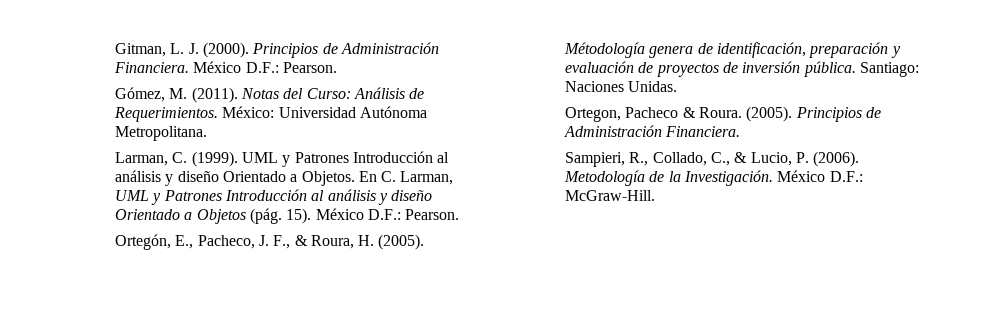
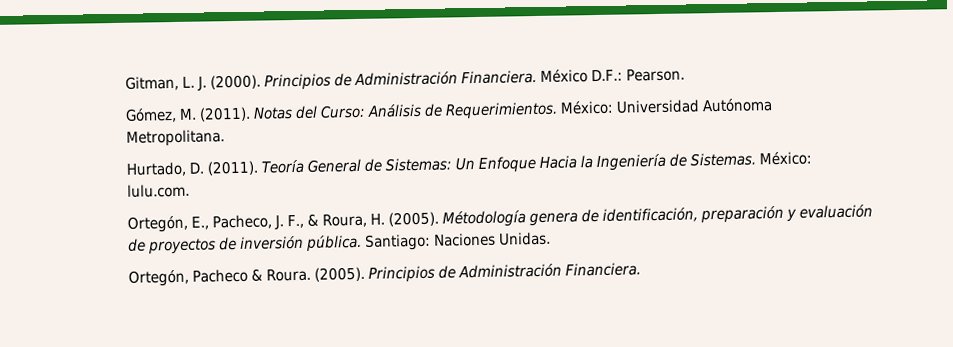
- Larman, C. (1999). UML y Patrones Introducción al análisis y diseño Orientado a Objetos. En C. Larman, UML y Patrones Introducción al análisis y diseño Orientado a Objetos (pág. 15). México D.F.: Pearson.
+ Hurtado, D. (2011). Teoría General de Sistemas: Un Enfoque Hacia la Ingeniería de Sistemas. México: lulu.com.
- Ortegon, Pacheco & Roura.
+ Ortegón, Pacheco & Roura.
- Sampieri, R., Collado, C., & Lucio, P. (2006). Metodología de la Investigación. México D.F.: McGraw-Hill.

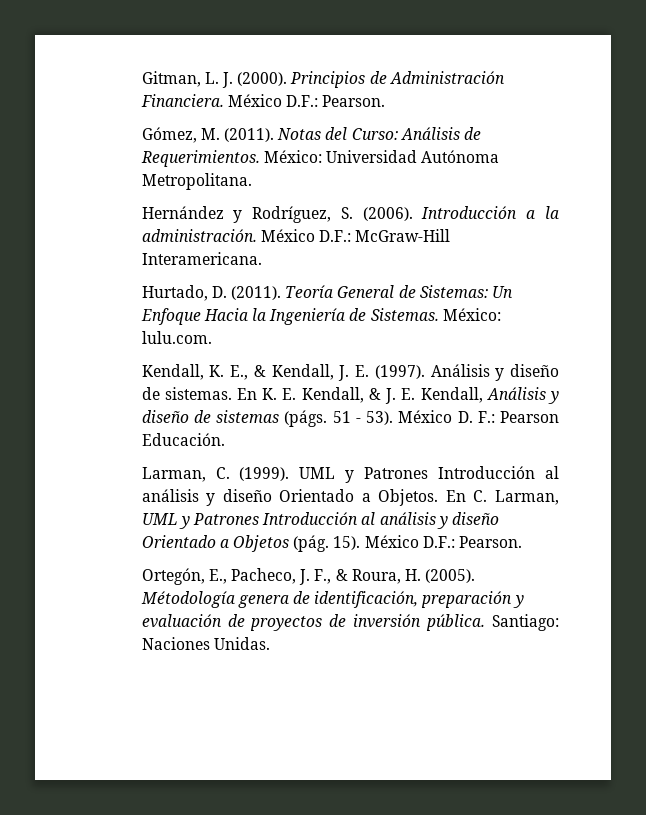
+ Hernández y Rodríguez, S. (2006). Introducción a la administración. México D.F.: McGraw-Hill Interamericana.
+ Kendall, K. E., & Kendall, J. E. (1997). Análisis y diseño de sistemas. En K. E. Kendall, & J. E. Kendall, Análisis y diseño de sistemas (págs. 51 - 53). México D. F.: Pearson Educación.
+ Larman, C. (1999). UML y Patrones Introducción al análisis y diseño Orientado a Objetos. En C. Larman, UML y Patrones Introducción al análisis y diseño Orientado a Objetos (pág. 15). México D.F.: Pearson.
- Ortegón, Pacheco & Roura. (2005). Principios de Administración Financiera.

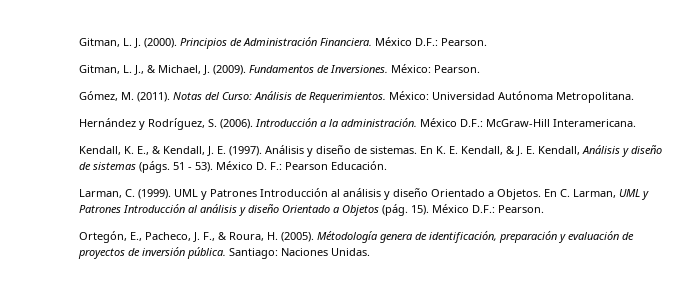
+ Gitman, L. J., & Michael, J. (2009). Fundamentos de Inversiones. México: Pearson.
- Hurtado, D. (2011). Teoría General de Sistemas: Un Enfoque Hacia la Ingeniería de Sistemas. México: lulu.com.

